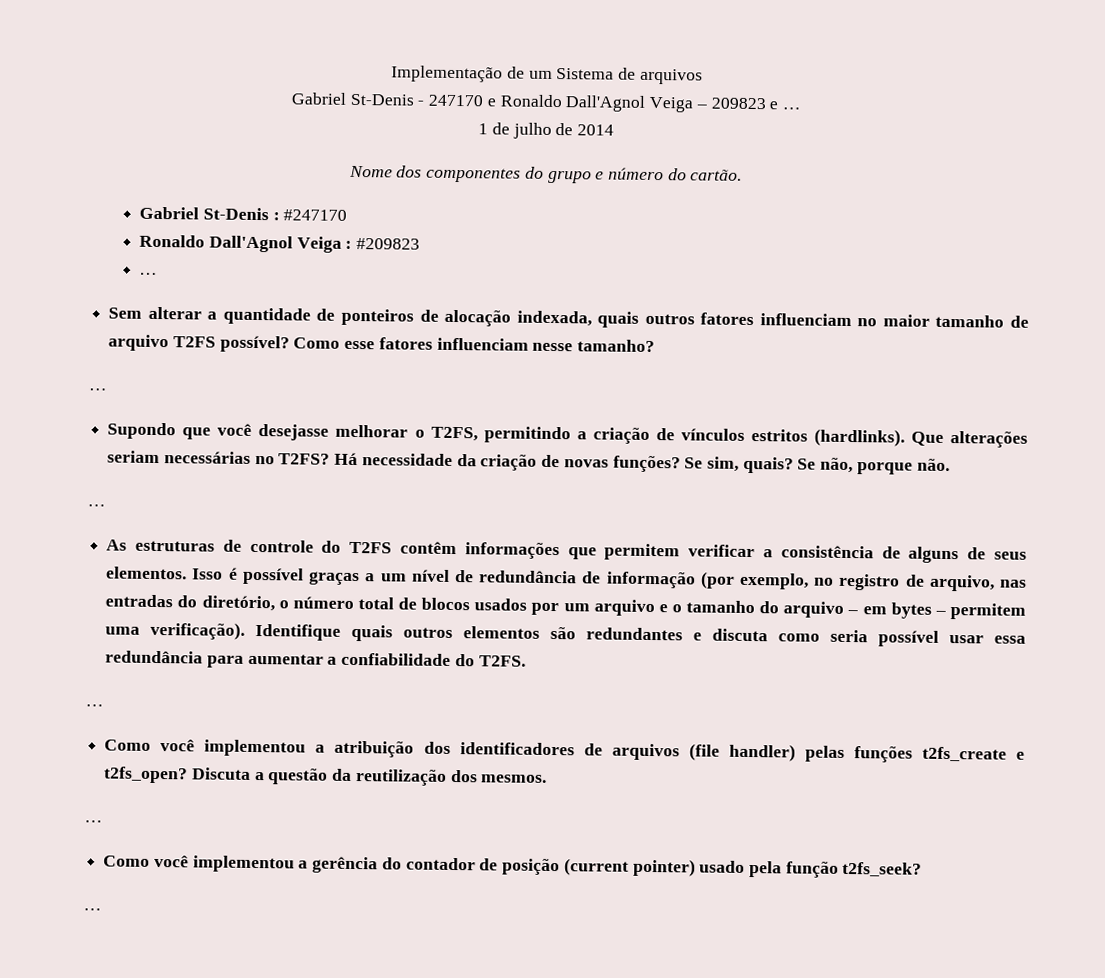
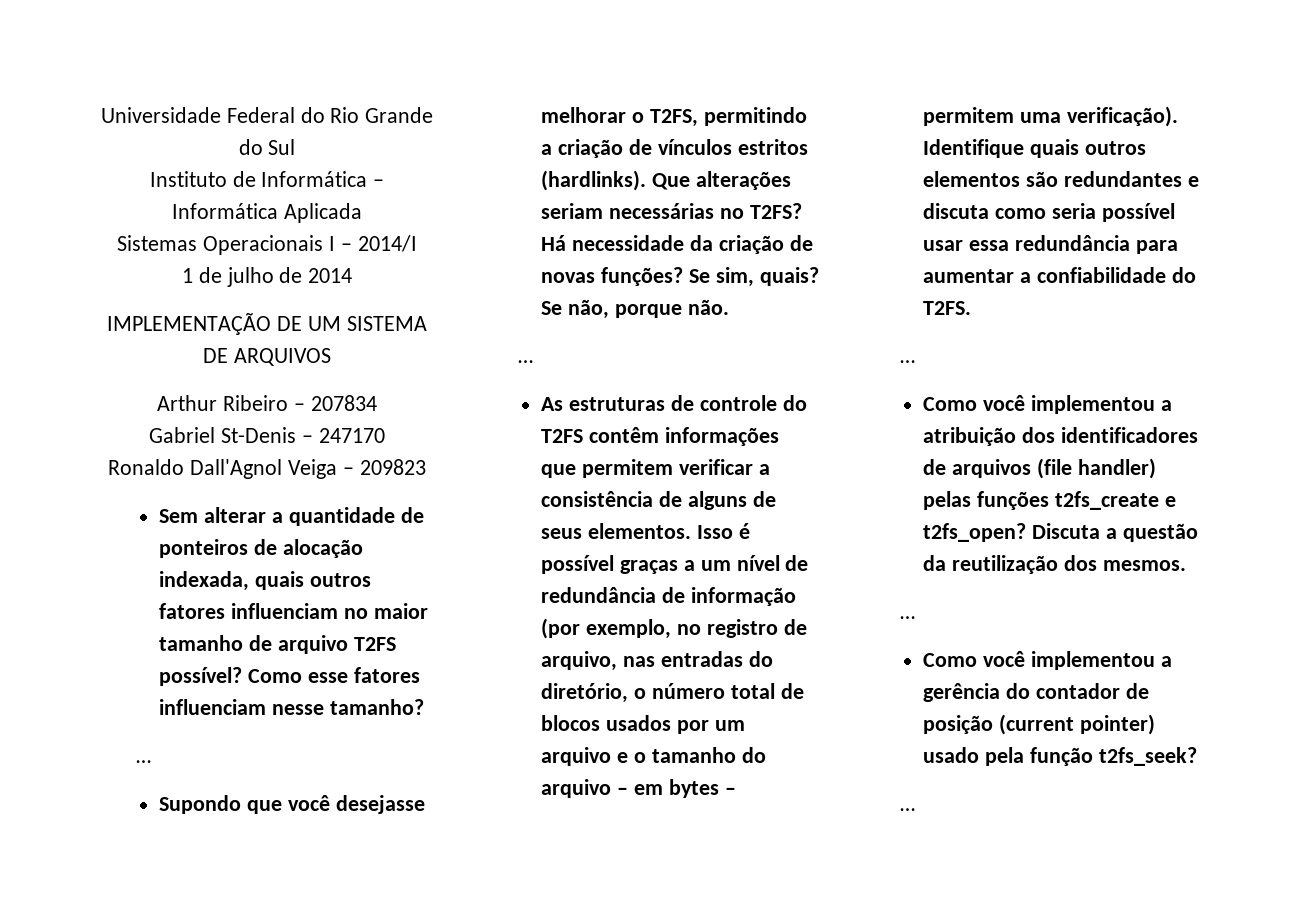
- Implementação de um Sistema de arquivos
- Gabriel St-Denis - 247170 e Ronaldo Dall'Agnol Veiga – 209823 e …
+ Universidade Federal do Rio Grande do Sul
+ Instituto de Informática – Informática Aplicada
+ Sistemas Operacionais I – 2014/I
- Nome dos componentes do grupo e número do cartão.
- Gabriel St-Denis : #247170
- Ronaldo Dall'Agnol Veiga : #209823
- …
+ IMPLEMENTAÇÃO DE UM SISTEMA DE ARQUIVOS
+ Arthur Ribeiro – 207834
+ Gabriel St-Denis – 247170
+ Ronaldo Dall'Agnol Veiga – 209823

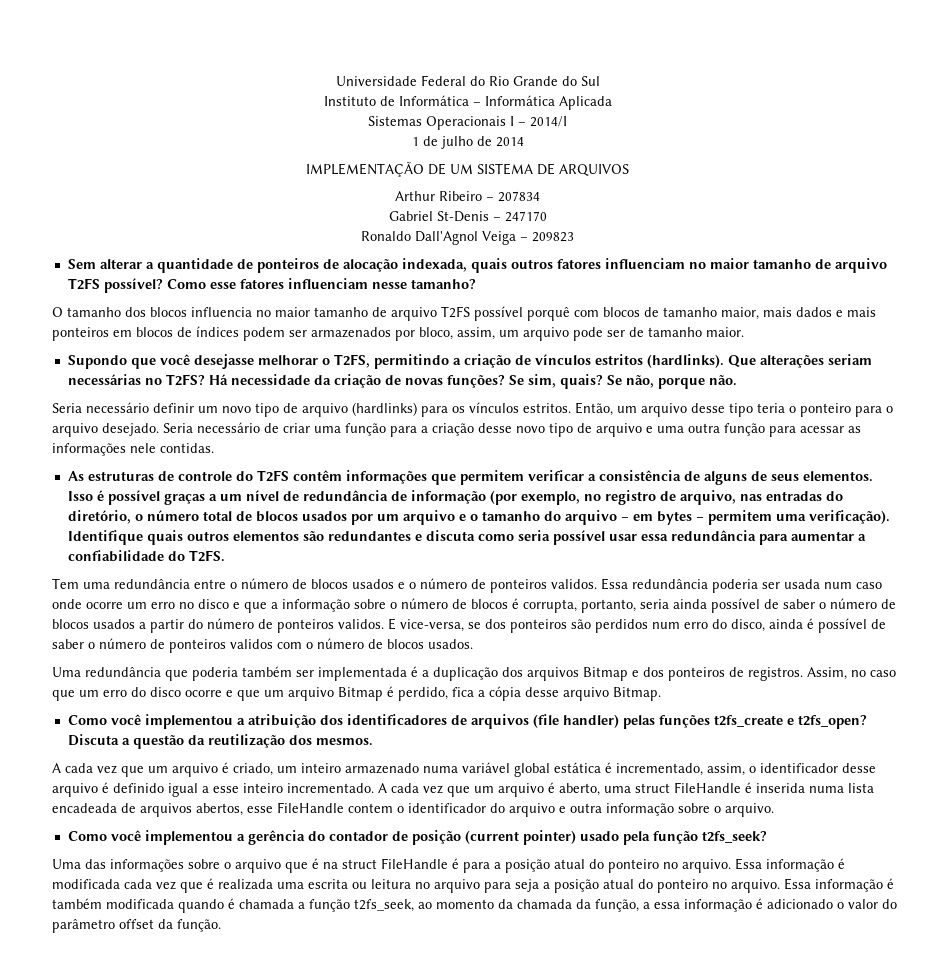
  Como esse fatores influenciam nesse tamanho?
- …
+ O tamanho dos blocos influencia no maior tamanho de arquivo T2FS possível porquê com blocos de tamanho maior, mais dados e mais ponteiros em blocos de índices podem ser armazenados por bloco, assim, um arquivo pode ser de tamanho maior.
  Se não, porque não.
- …
+ Seria necessário definir um novo tipo de arquivo (hardlinks) para os vínculos estritos. Então, um arquivo desse tipo teria o ponteiro para o arquivo desejado. Seria necessário de criar uma função para a criação desse novo tipo de arquivo e uma outra função para acessar as informações nele contidas.
  Identifique quais outros elementos são redundantes e discuta como seria possível usar essa redundância para aumentar a confiabilidade do T2FS.
- …
+ Tem uma redundância entre o número de blocos usados e o número de ponteiros validos. Essa redundância poderia ser usada num caso onde ocorre um erro no disco e que a informação sobre o número de blocos é corrupta, portanto, seria ainda possível de saber o número de blocos usados a partir do número de ponteiros validos. E vice-versa, se dos ponteiros são perdidos num erro do disco, ainda é possível de saber o número de ponteiros validos com o número de blocos usados.
+ Uma redundância que poderia também ser implementada é a duplicação dos arquivos Bitmap e dos ponteiros de registros. Assim, no caso que um erro do disco ocorre e que um arquivo Bitmap é perdido, fica a cópia desse arquivo Bitmap.
  Discuta a questão da reutilização dos mesmos.
- …
+ A cada vez que um arquivo é criado, um inteiro armazenado numa variável global estática é incrementado, assim, o identificador desse arquivo é definido igual a esse inteiro incrementado. A cada vez que um arquivo é aberto, uma struct FileHandle é inserida numa lista encadeada de arquivos abertos, esse FileHandle contem o identificador do arquivo e outra informação sobre o arquivo.
  Como você implementou a gerência do contador de posição (current pointer) usado pela função t2fs_seek?
- …
+ Uma das informações sobre o arquivo que é na struct FileHandle é para a posição atual do ponteiro no arquivo. Essa informação é modificada cada vez que é realizada uma escrita ou leitura no arquivo para seja a posição atual do ponteiro no arquivo. Essa informação é também modificada quando é chamada a função t2fs_seek, ao momento da chamada da função, a essa informação é adicionado o valor do parâmetro offset da função.

